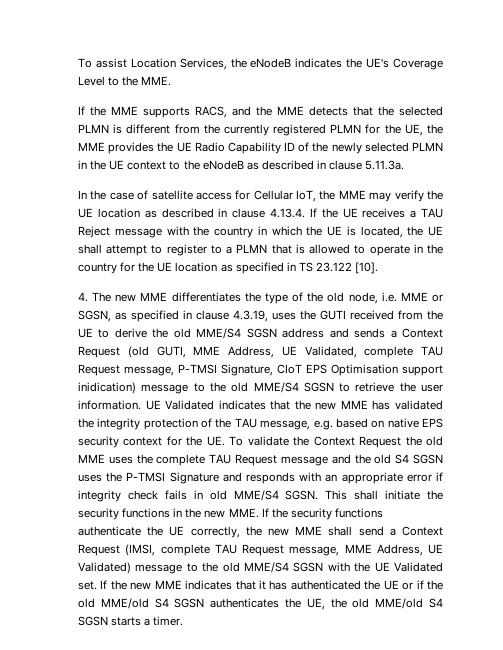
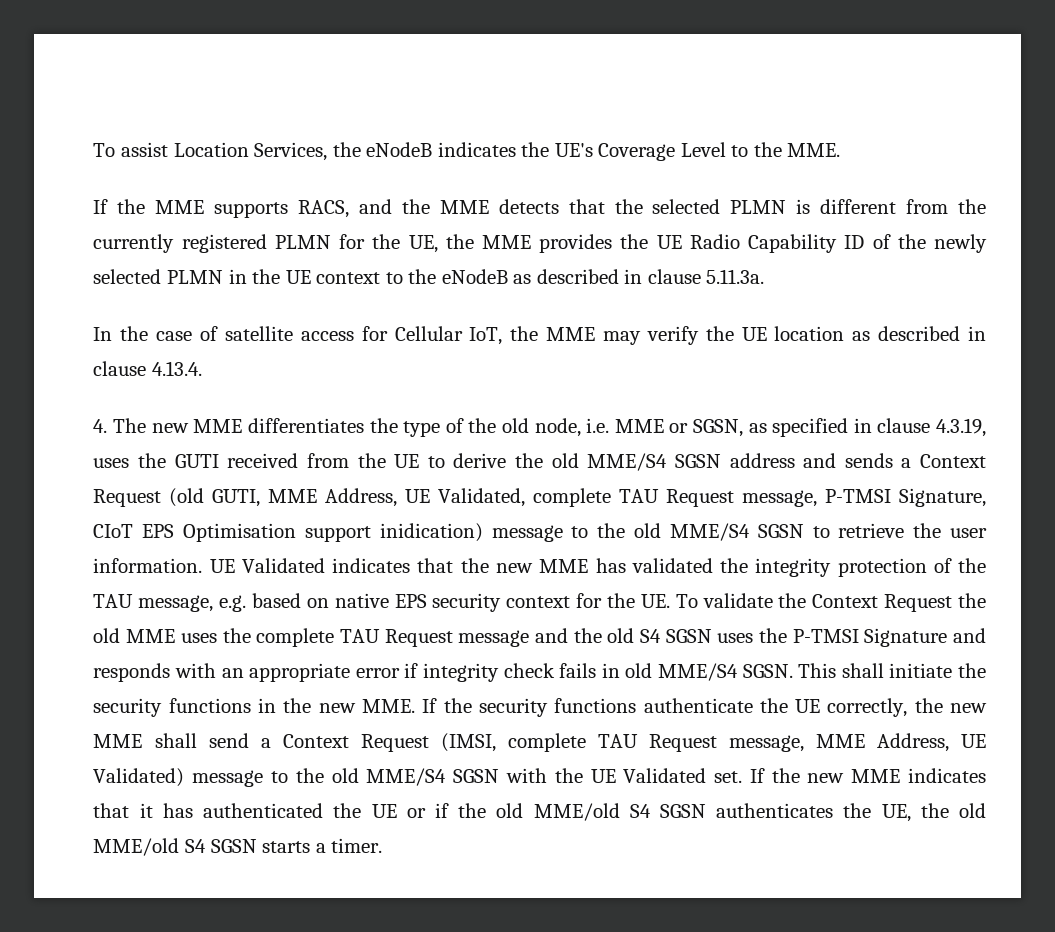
- In the case of satellite access for Cellular IoT, the MME may verify the UE location as described in clause 4.13.4. If the UE receives a TAU Reject message with the country in which the UE is located, the UE shall attempt to register to a PLMN that is allowed to operate in the country for the UE location as specified in TS 23.122 [10].
+ In the case of satellite access for Cellular IoT, the MME may verify the UE location as described in clause 4.13.4.

